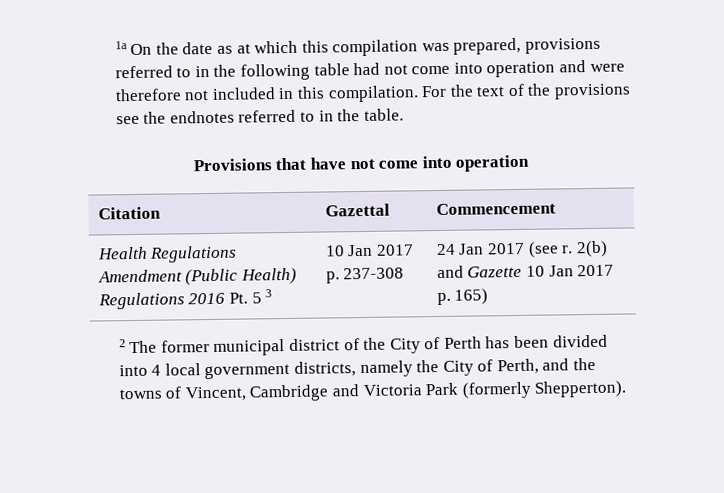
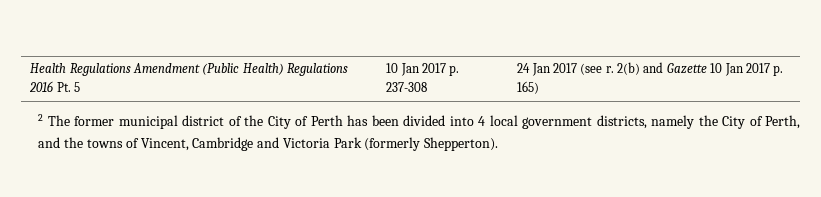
- 1a On the date as at which this compilation was prepared, provisions referred to in the following table had not come into operation and were therefore not included in this compilation. For the text of the provisions see the endnotes referred to in the table.
- Provisions that have not come into operation
- Citation | Gazettal | Commencement
- Health Regulations Amendment (Public Health) Regulations 2016 Pt. 5 3 | 10 Jan 2017 p. 237-308 | 24 Jan 2017 (see r. 2(b) and Gazette 10 Jan 2017 p. 165)
+ Health Regulations Amendment (Public Health) Regulations 2016 Pt. 5 | 10 Jan 2017 p. 237-308 | 24 Jan 2017 (see r. 2(b) and Gazette 10 Jan 2017 p. 165)

